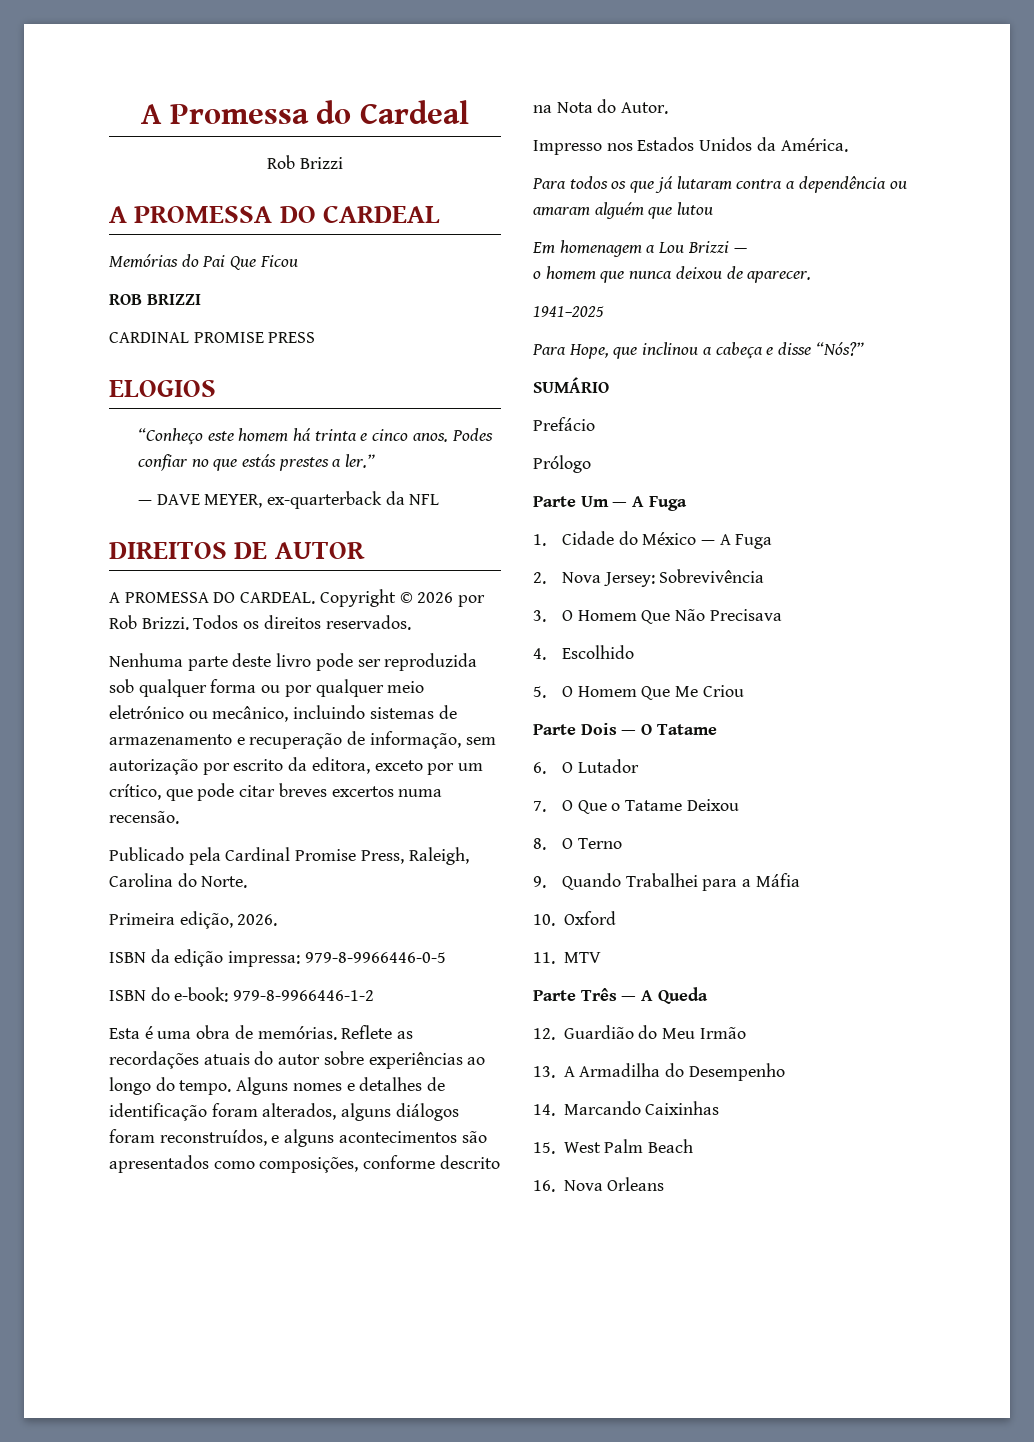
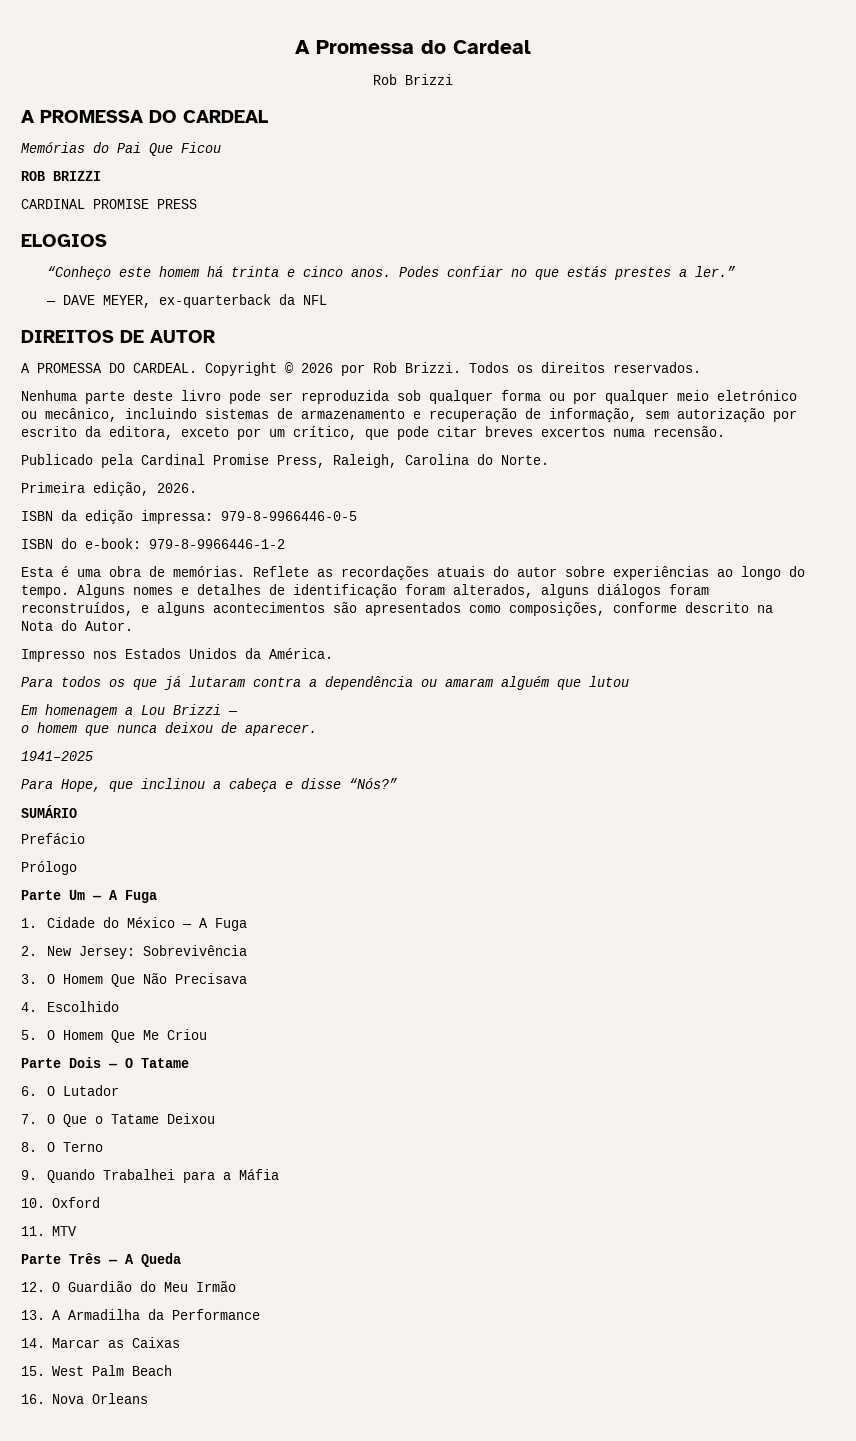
- 2. Nova Jersey: Sobrevivência
+ 2. New Jersey: Sobrevivência
- 12. Guardião do Meu Irmão
+ 12. O Guardião do Meu Irmão
- 13. A Armadilha do Desempenho
+ 13. A Armadilha da Performance
- 14. Marcando Caixinhas
+ 14. Marcar as Caixas

